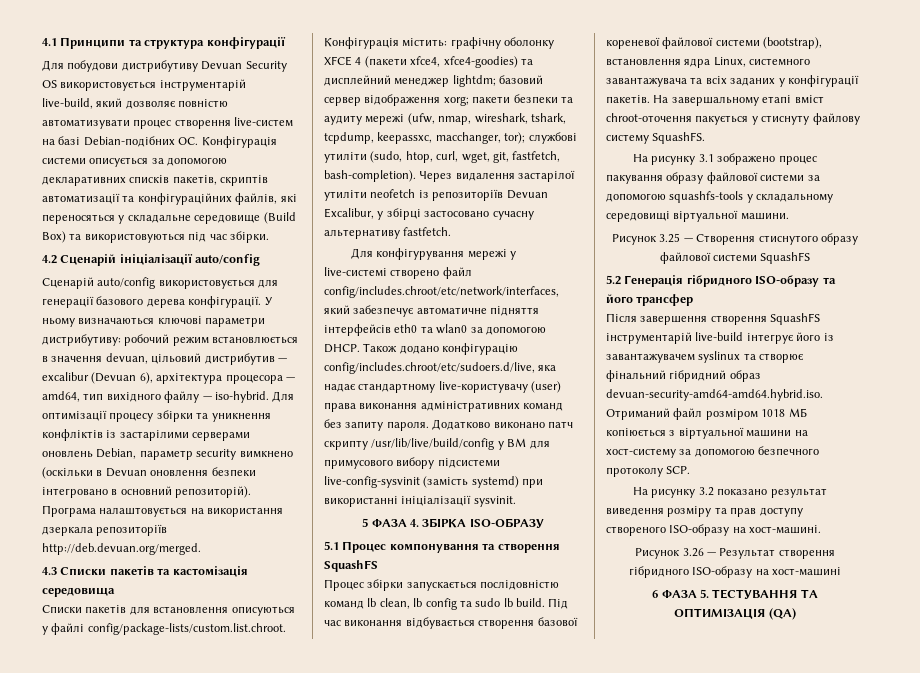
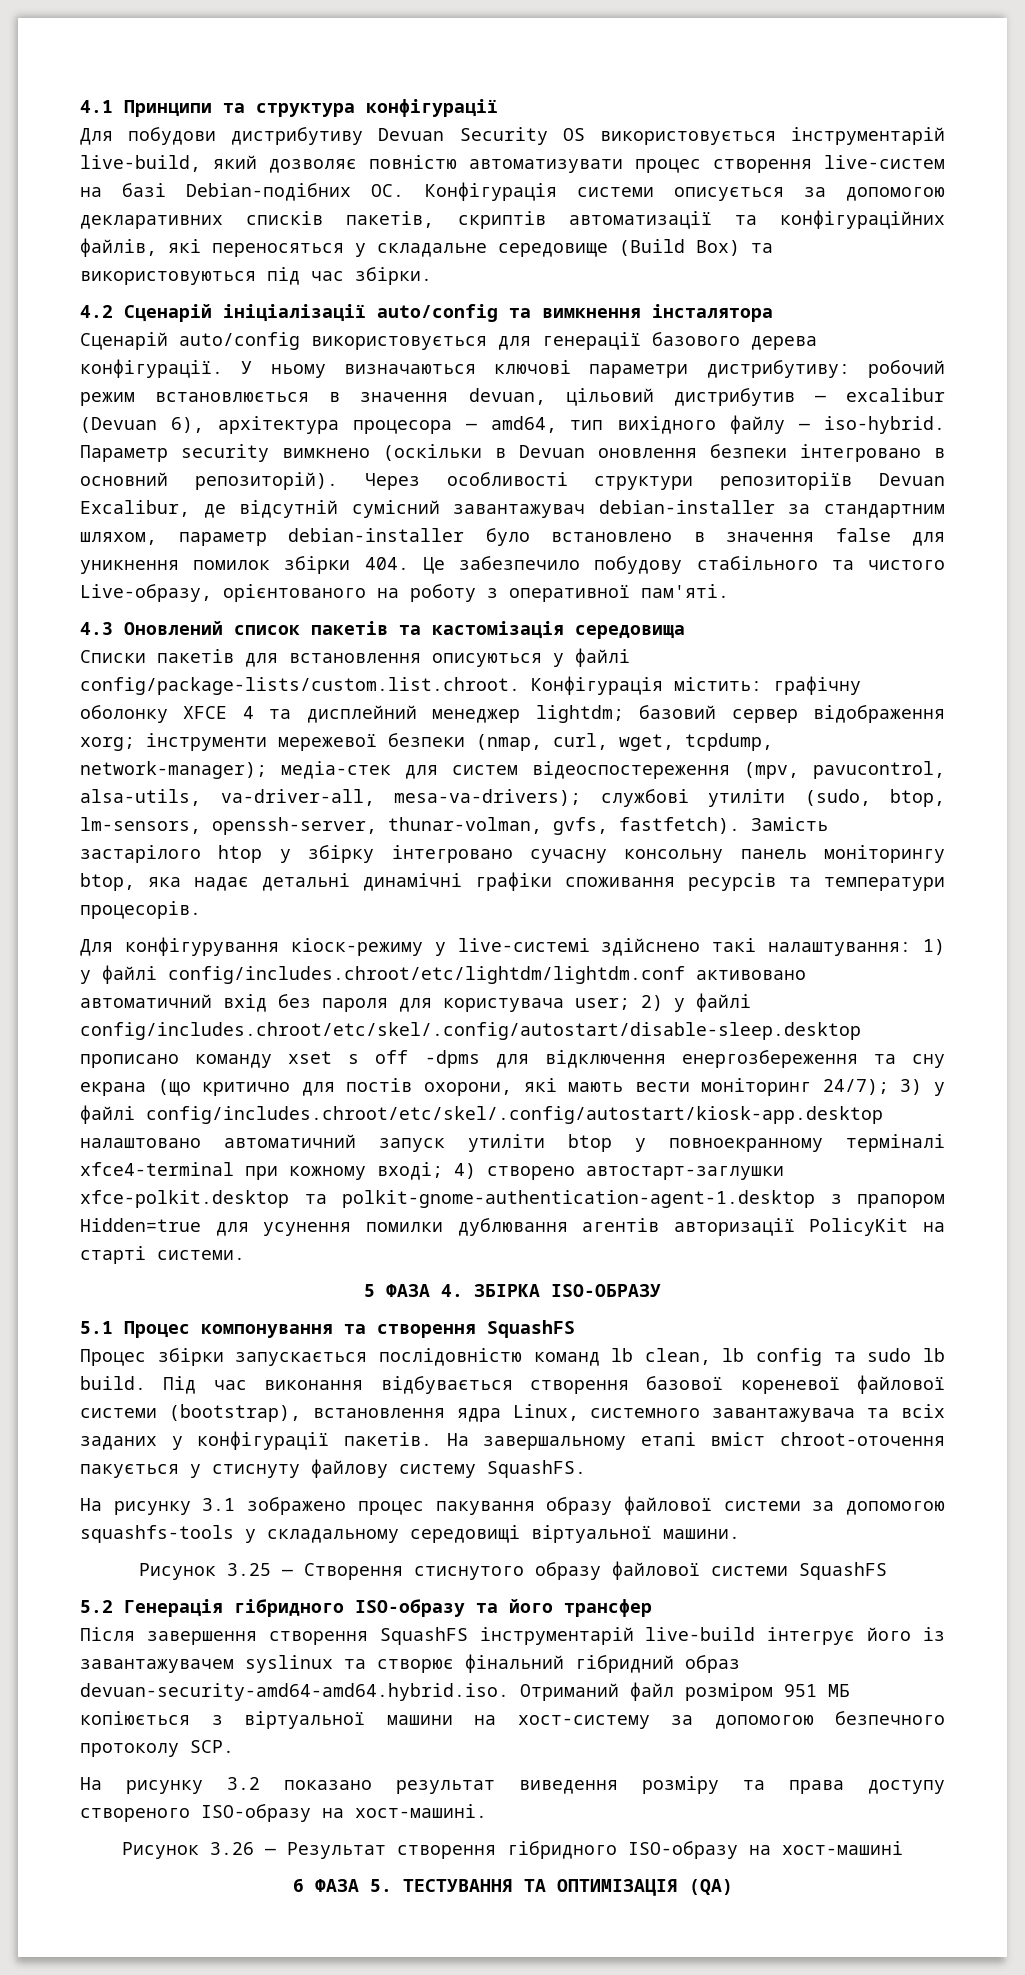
- 4.2 Сценарій ініціалізації auto/config
+ 4.2 Сценарій ініціалізації auto/config та вимкнення інсталятора
- Для оптимізації процесу збірки та уникнення конфліктів із застарілими серверами оновлень Debian, параметр security вимкнено (оскільки в Devuan оновлення безпеки інтегровано в основний репозиторій).
+ Параметр security вимкнено (оскільки в Devuan оновлення безпеки інтегровано в основний репозиторій).
- Програма налаштовується на використання дзеркала репозиторіїв http://deb.devuan.org/merged.
+ Через особливості структури репозиторіїв Devuan Excalibur, де відсутній сумісний завантажувач debian-installer за стандартним шляхом, параметр debian-installer було встановлено в значення false для уникнення помилок збірки 404. Це забезпечило побудову стабільного та чистого Live-образу, орієнтованого на роботу з оперативної пам'яті.
- 4.3 Списки пакетів та кастомізація середовища
+ 4.3 Оновлений список пакетів та кастомізація середовища
- Списки пакетів для встановлення описуються у файлі config/package-lists/custom.list.chroot. Конфігурація містить: графічну оболонку XFCE 4 (пакети xfce4, xfce4-goodies) та дисплейний менеджер lightdm; базовий сервер відображення xorg; пакети безпеки та аудиту мережі (ufw, nmap, wireshark, tshark, tcpdump, keepassxc, macchanger, tor); службові утиліти (sudo, htop, curl, wget, git, fastfetch, bash-completion). Через видалення застарілої утиліти neofetch із репозиторіїв Devuan Excalibur, у збірці застосовано сучасну альтернативу fastfetch.
+ Списки пакетів для встановлення описуються у файлі config/package-lists/custom.list.chroot. Конфігурація містить: графічну оболонку XFCE 4 та дисплейний менеджер lightdm; базовий сервер відображення xorg; інструменти мережевої безпеки (nmap, curl, wget, tcpdump, network-manager); медіа-стек для систем відеоспостереження (mpv, pavucontrol, alsa-utils, va-driver-all, mesa-va-drivers); службові утиліти (sudo, btop, lm-sensors, openssh-server, thunar-volman, gvfs, fastfetch). Замість застарілого htop у збірку інтегровано сучасну консольну панель моніторингу btop, яка надає детальні динамічні графіки споживання ресурсів та температури процесорів.
- Для конфігурування мережі у live-системі створено файл config/includes.chroot/etc/network/interfaces, який забезпечує автоматичне підняття інтерфейсів eth0 та wlan0 за допомогою DHCP. Також додано конфігурацію config/includes.chroot/etc/sudoers.d/live, яка надає стандартному live-користувачу (user) права виконання адміністративних команд без запиту пароля. Додатково виконано патч скрипту /usr/lib/live/build/config у ВМ для примусового вибору підсистеми live-config-sysvinit (замість systemd) при використанні ініціалізації sysvinit.
+ Для конфігурування кіоск-режиму у live-системі здійснено такі налаштування: 1) у файлі config/includes.chroot/etc/lightdm/lightdm.conf активовано автоматичний вхід без пароля для користувача user; 2) у файлі config/includes.chroot/etc/skel/.config/autostart/disable-sleep.desktop прописано команду xset s off -dpms для відключення енергозбереження та сну екрана (що критично для постів охорони, які мають вести моніторинг 24/7); 3) у файлі config/includes.chroot/etc/skel/.config/autostart/kiosk-app.desktop налаштовано автоматичний запуск утиліти btop у повноекранному терміналі xfce4-terminal при кожному вході; 4) створено автостарт-заглушки xfce-polkit.desktop та polkit-gnome-authentication-agent-1.desktop з прапором Hidden=true для усунення помилки дублювання агентів авторизації PolicyKit на старті системи.
- Після завершення створення SquashFS інструментарій live-build інтегрує його із завантажувачем syslinux та створює фінальний гібридний образ devuan-security-amd64-amd64.hybrid.iso. Отриманий файл розміром 1018 МБ копіюється з віртуальної машини на хост-систему за допомогою безпечного протоколу SCP.
+ Після завершення створення SquashFS інструментарій live-build інтегрує його із завантажувачем syslinux та створює фінальний гібридний образ devuan-security-amd64-amd64.hybrid.iso. Отриманий файл розміром 951 МБ копіюється з віртуальної машини на хост-систему за допомогою безпечного протоколу SCP.
- На рисунку 3.2 показано результат виведення розміру та прав доступу створеного ISO-образу на хост-машині.
+ На рисунку 3.2 показано результат виведення розміру та права доступу створеного ISO-образу на хост-машині.

